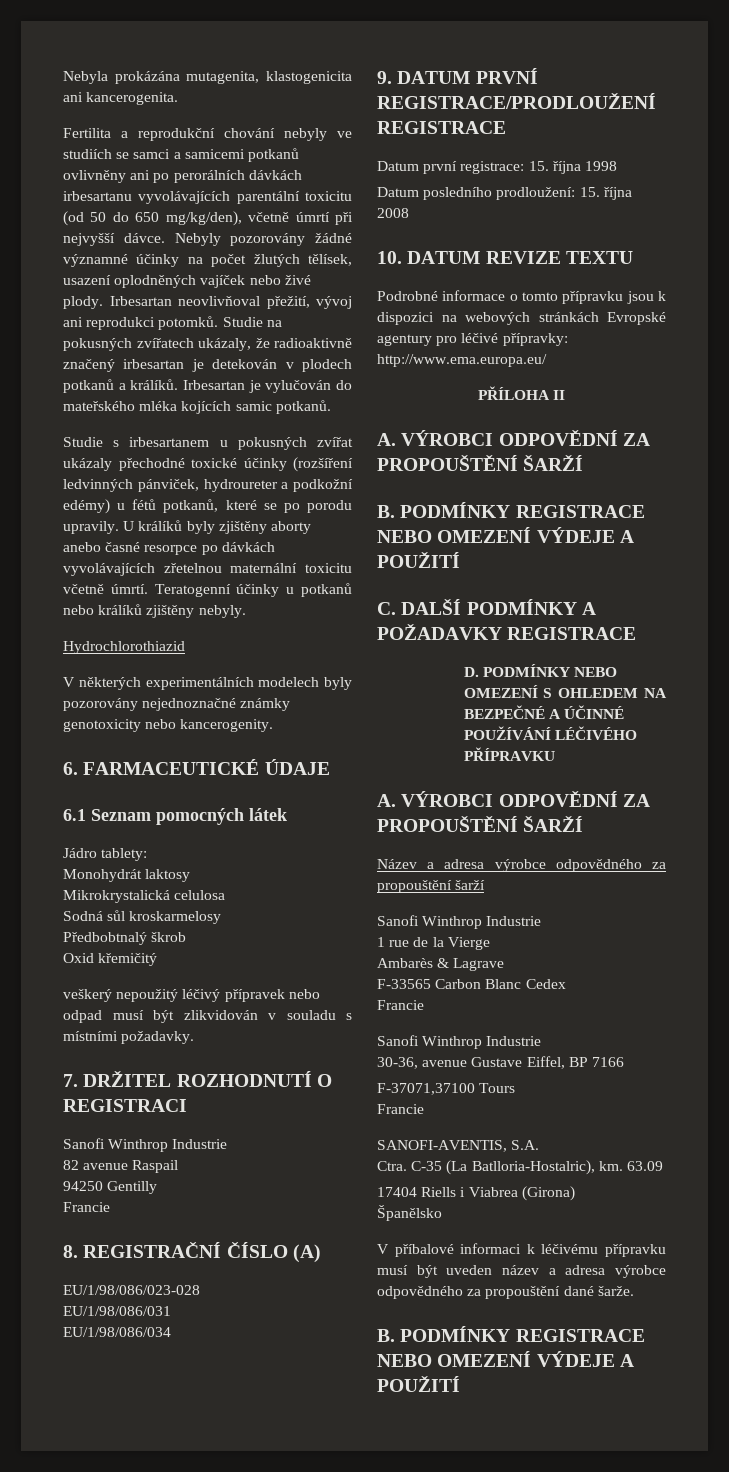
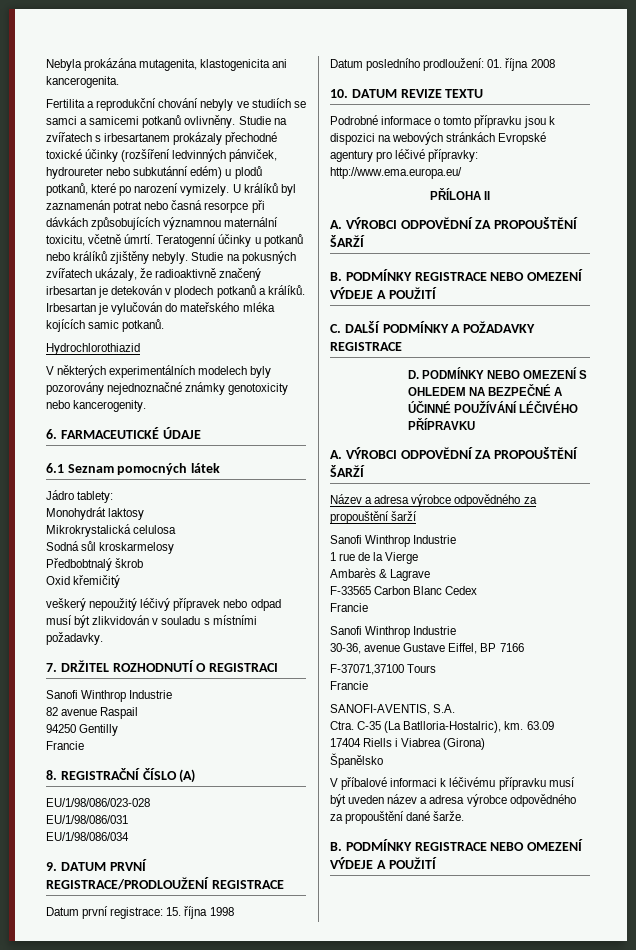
- Fertilita a reprodukční chování nebyly ve studiích se samci a samicemi potkanů ovlivněny ani po perorálních dávkách irbesartanu vyvolávajících parentální toxicitu (od 50 do 650 mg/kg/den), včetně úmrtí při nejvyšší dávce. Nebyly pozorovány žádné významné účinky na počet žlutých tělísek, usazení oplodněných vajíček nebo živé plody. Irbesartan neovlivňoval přežití, vývoj ani reprodukci potomků.
+ Fertilita a reprodukční chování nebyly ve studiích se samci a samicemi potkanů ovlivněny. Studie na zvířatech s irbesartanem prokázaly přechodné toxické účinky (rozšíření ledvinných pánviček, hydroureter nebo subkutánní edém) u plodů potkanů, které po narození vymizely. U králíků byl zaznamenán potrat nebo časná resorpce při dávkách způsobujících významnou maternální toxicitu, včetně úmrtí. Teratogenní účinky u potkanů nebo králíků zjištěny nebyly.
- Studie s irbesartanem u pokusných zvířat ukázaly přechodné toxické účinky (rozšíření ledvinných pánviček, hydroureter a podkožní edémy) u fétů potkanů, které se po porodu upravily. U králíků byly zjištěny aborty anebo časné resorpce po dávkách vyvolávajících zřetelnou maternální toxicitu včetně úmrtí. Teratogenní účinky u potkanů nebo králíků zjištěny nebyly.
- Datum posledního prodloužení: 15. října 2008
+ Datum posledního prodloužení: 01. října 2008

